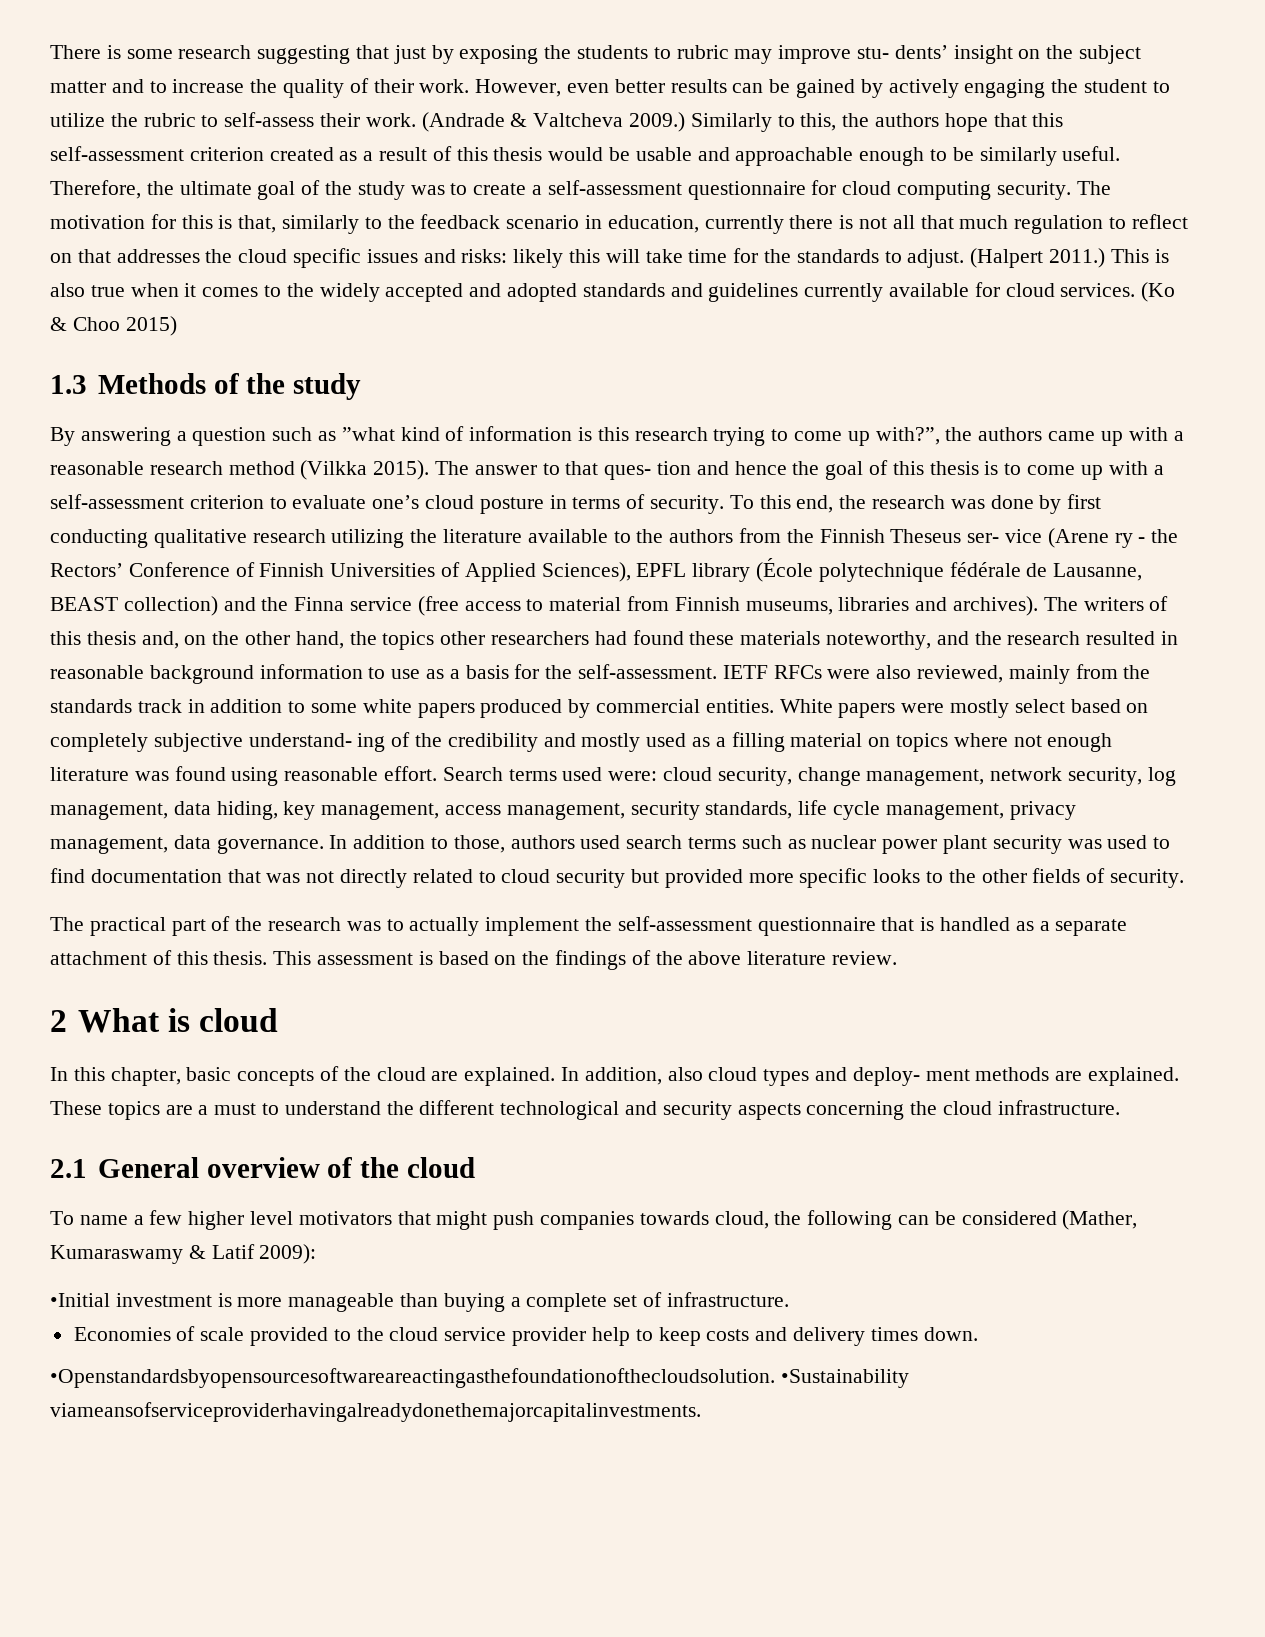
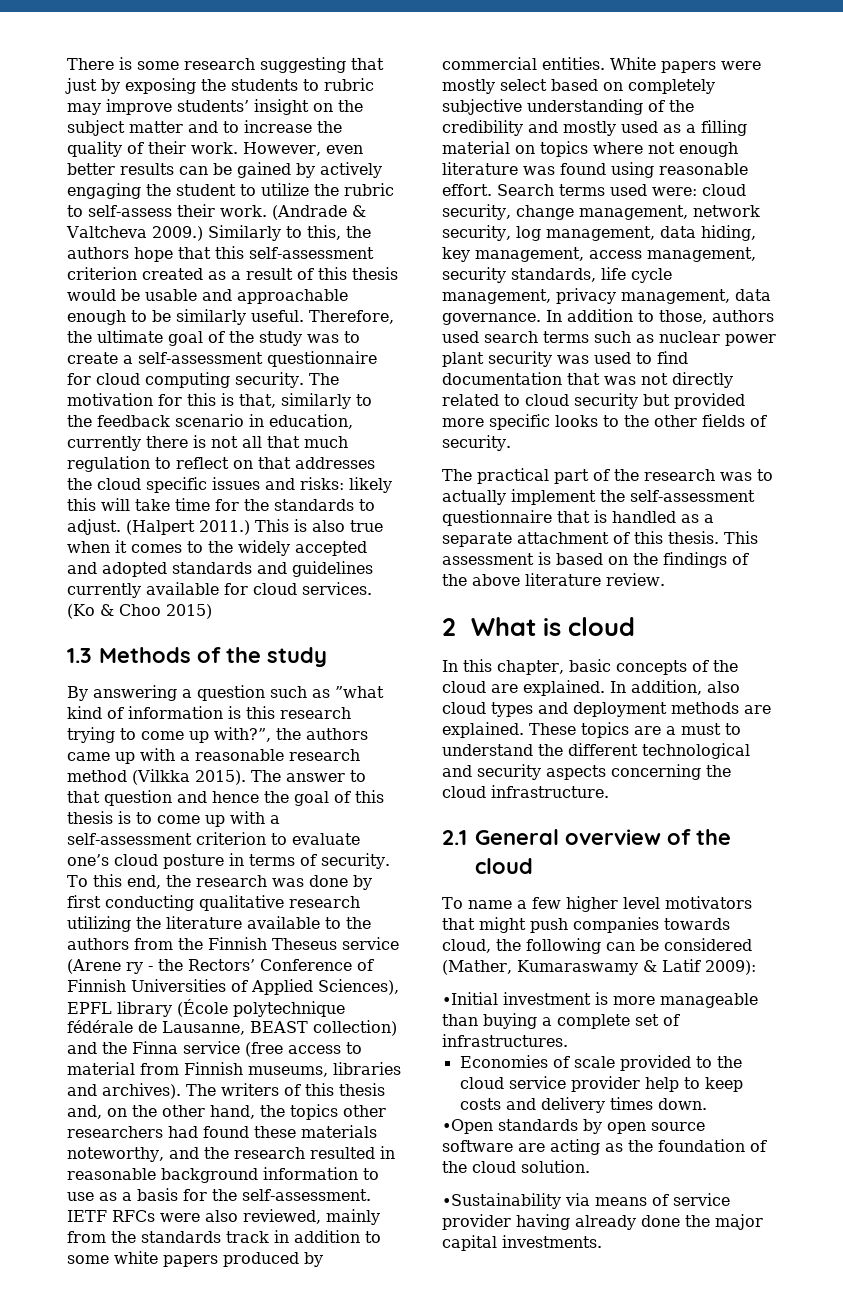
- There is some research suggesting that just by exposing the students to rubric may improve stu- dents’ insight on the subject matter and to increase the quality of their work.
+ There is some research suggesting that just by exposing the students to rubric may improve students’ insight on the subject matter and to increase the quality of their work.
- The answer to that ques- tion and hence the goal of this thesis is to come up with a self-assessment criterion to evaluate one’s cloud posture in terms of security.
+ The answer to that question and hence the goal of this thesis is to come up with a self-assessment criterion to evaluate one’s cloud posture in terms of security.
- To this end, the research was done by first conducting qualitative research utilizing the literature available to the authors from the Finnish Theseus ser- vice (Arene ry - the Rectors’ Conference of Finnish Universities of Applied Sciences), EPFL library (École polytechnique fédérale de Lausanne, BEAST collection) and the Finna service (free access to material from Finnish museums, libraries and archives).
+ To this end, the research was done by first conducting qualitative research utilizing the literature available to the authors from the Finnish Theseus service (Arene ry - the Rectors’ Conference of Finnish Universities of Applied Sciences), EPFL library (École polytechnique fédérale de Lausanne, BEAST collection) and the Finna service (free access to material from Finnish museums, libraries and archives).
- White papers were mostly select based on completely subjective understand- ing of the credibility and mostly used as a filling material on topics where not enough literature was found using reasonable effort.
+ White papers were mostly select based on completely subjective understanding of the credibility and mostly used as a filling material on topics where not enough literature was found using reasonable effort.
- In addition, also cloud types and deploy- ment methods are explained.
+ In addition, also cloud types and deployment methods are explained.
- •Initial investment is more manageable than buying a complete set of infrastructure.
+ •Initial investment is more manageable than buying a complete set of infrastructures.
- •Openstandardsbyopensourcesoftwareareactingasthefoundationofthecloudsolution. •Sustainability viameansofserviceproviderhavingalreadydonethemajorcapitalinvestments.
+ •Open standards by open source software are acting as the foundation of the cloud solution.
+ •Sustainability via means of service provider having already done the major capital investments.

